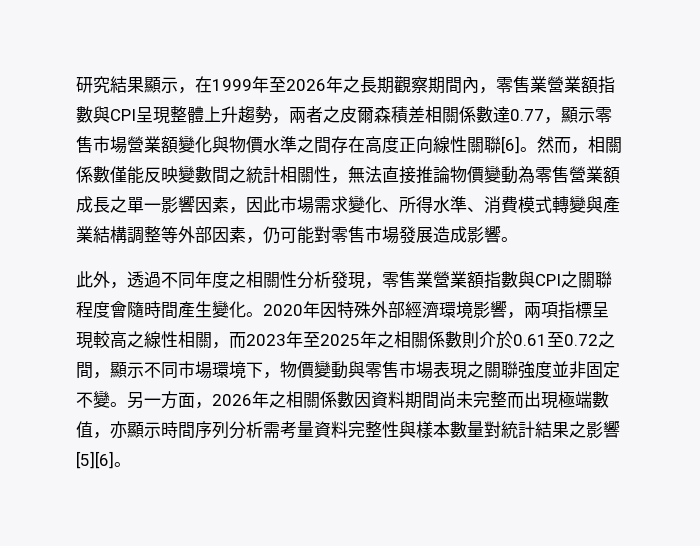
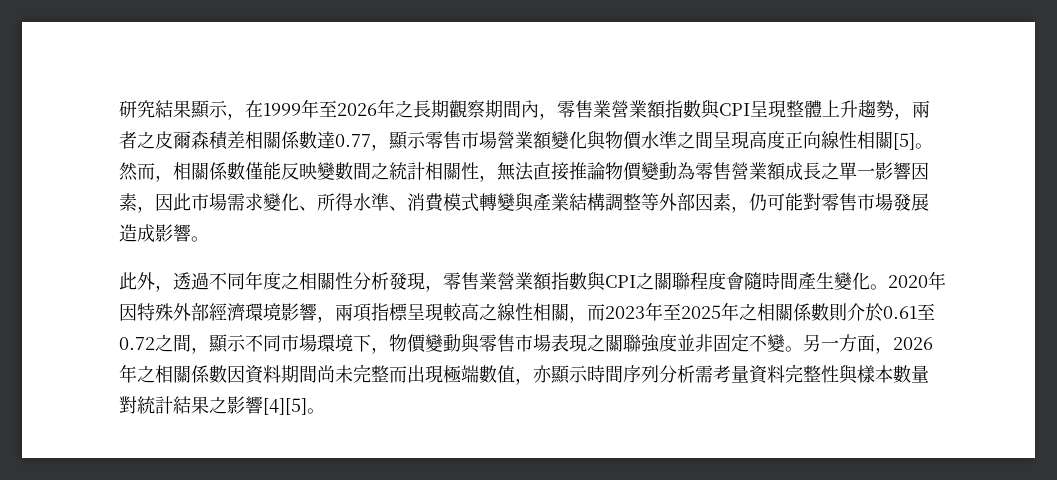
- 研究結果顯示，在1999年至2026年之長期觀察期間內，零售業營業額指數與CPI呈現整體上升趨勢，兩者之皮爾森積差相關係數達0.77，顯示零售市場營業額變化與物價水準之間存在高度正向線性關聯[6]。
+ 研究結果顯示，在1999年至2026年之長期觀察期間內，零售業營業額指數與CPI呈現整體上升趨勢，兩者之皮爾森積差相關係數達0.77，顯示零售市場營業額變化與物價水準之間呈現高度正向線性相關[5]。
- 另一方面，2026年之相關係數因資料期間尚未完整而出現極端數值，亦顯示時間序列分析需考量資料完整性與樣本數量對統計結果之影響[5][6]。
+ 另一方面，2026年之相關係數因資料期間尚未完整而出現極端數值，亦顯示時間序列分析需考量資料完整性與樣本數量對統計結果之影響[4][5]。

